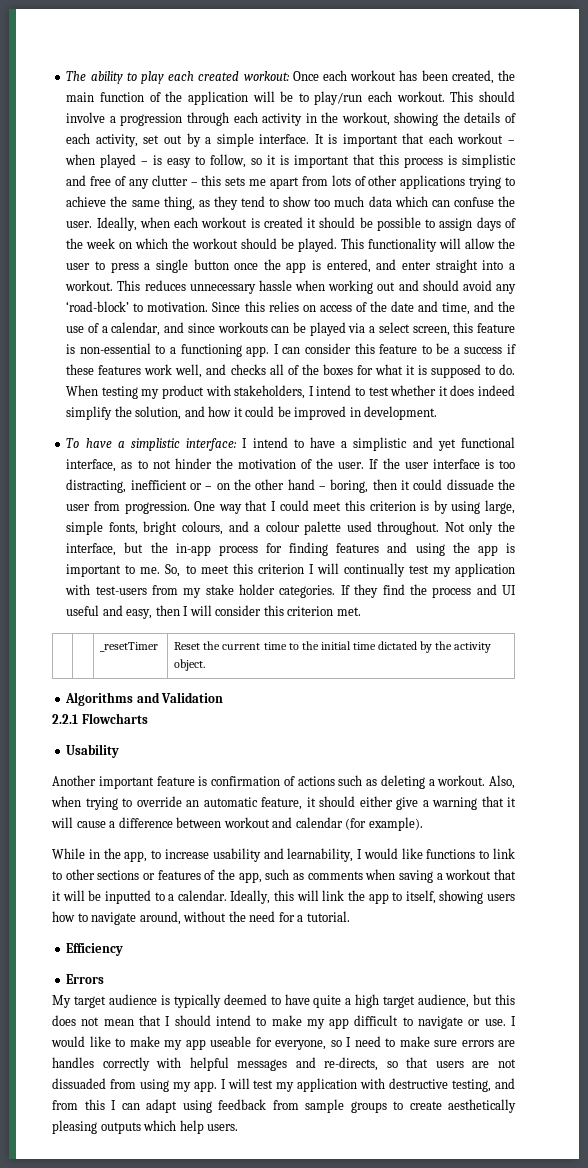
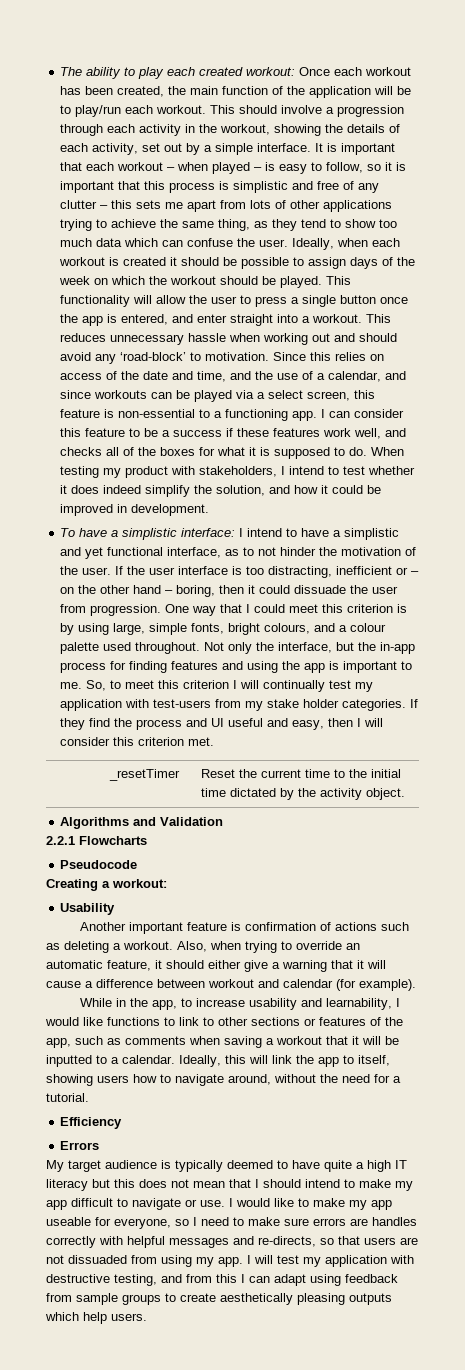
+ Pseudocode
+ Creating a workout:
- My target audience is typically deemed to have quite a high target audience, but this does not mean that I should intend to make my app difficult to navigate or use.
+ My target audience is typically deemed to have quite a high IT literacy but this does not mean that I should intend to make my app difficult to navigate or use.

